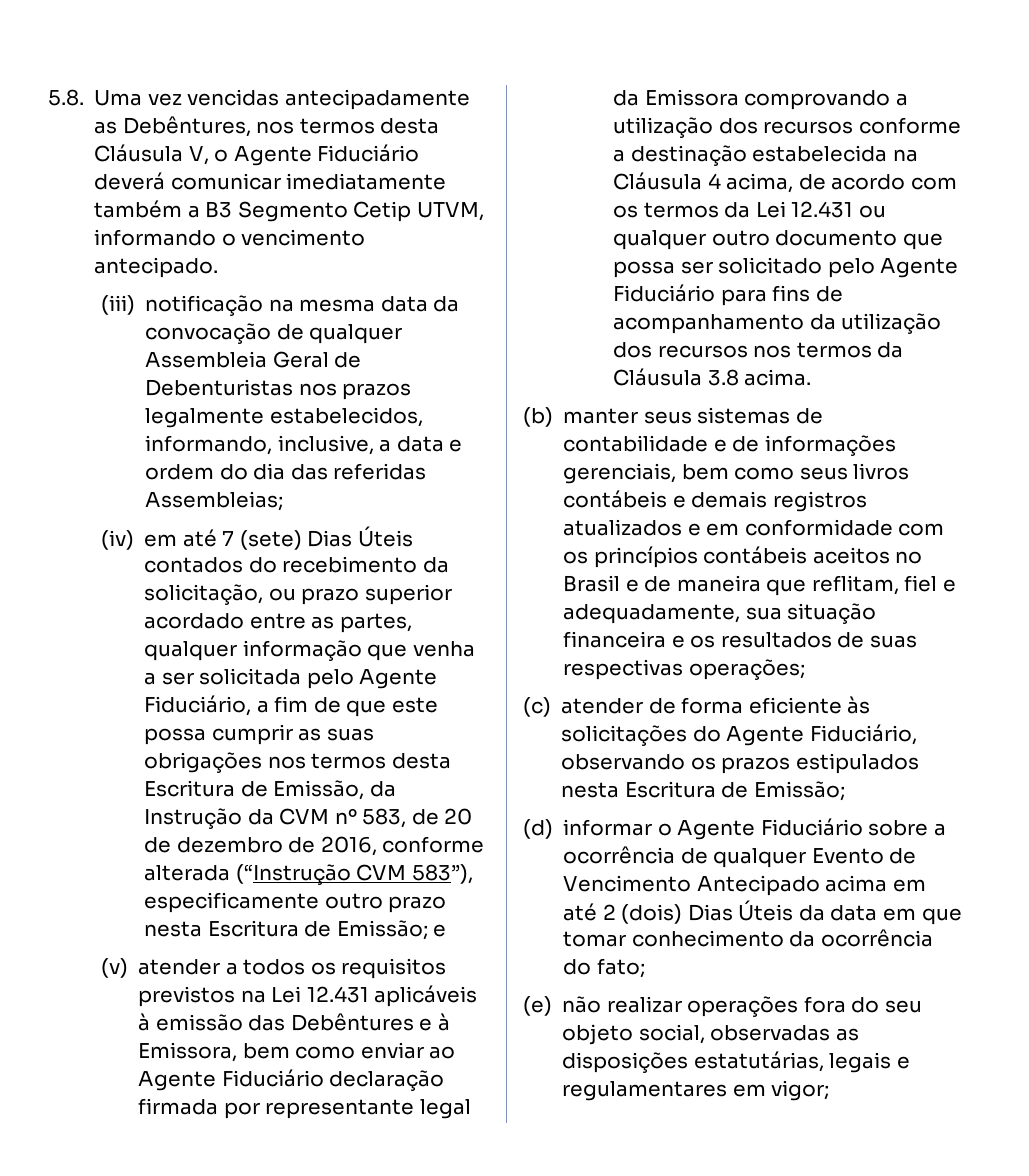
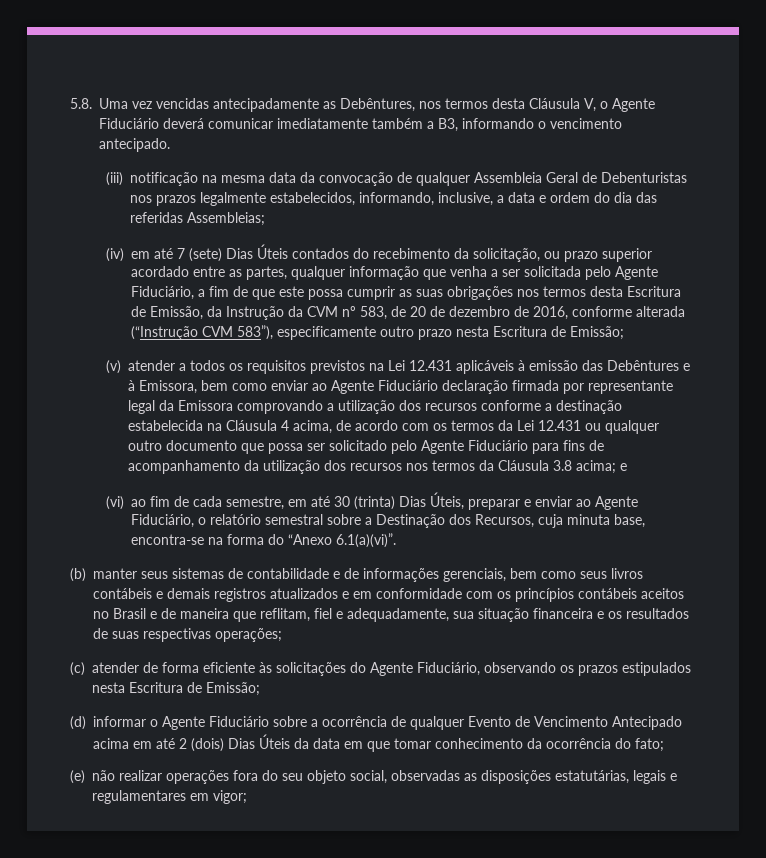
- 5.8. Uma vez vencidas antecipadamente as Debêntures, nos termos desta Cláusula V, o Agente Fiduciário deverá comunicar imediatamente também a B3 Segmento Cetip UTVM, informando o vencimento antecipado.
+ 5.8. Uma vez vencidas antecipadamente as Debêntures, nos termos desta Cláusula V, o Agente Fiduciário deverá comunicar imediatamente também a B3, informando o vencimento antecipado.
- (iv) em até 7 (sete) Dias Úteis contados do recebimento da solicitação, ou prazo superior acordado entre as partes, qualquer informação que venha a ser solicitada pelo Agente Fiduciário, a fim de que este possa cumprir as suas obrigações nos termos desta Escritura de Emissão, da Instrução da CVM nº 583, de 20 de dezembro de 2016, conforme alterada (“Instrução CVM 583”), especificamente outro prazo nesta Escritura de Emissão; e
+ (iv) em até 7 (sete) Dias Úteis contados do recebimento da solicitação, ou prazo superior acordado entre as partes, qualquer informação que venha a ser solicitada pelo Agente Fiduciário, a fim de que este possa cumprir as suas obrigações nos termos desta Escritura de Emissão, da Instrução da CVM nº 583, de 20 de dezembro de 2016, conforme alterada (“Instrução CVM 583”), especificamente outro prazo nesta Escritura de Emissão;
- (v) atender a todos os requisitos previstos na Lei 12.431 aplicáveis à emissão das Debêntures e à Emissora, bem como enviar ao Agente Fiduciário declaração firmada por representante legal da Emissora comprovando a utilização dos recursos conforme a destinação estabelecida na Cláusula 4 acima, de acordo com os termos da Lei 12.431 ou qualquer outro documento que possa ser solicitado pelo Agente Fiduciário para fins de acompanhamento da utilização dos recursos nos termos da Cláusula 3.8 acima.
+ (v) atender a todos os requisitos previstos na Lei 12.431 aplicáveis à emissão das Debêntures e à Emissora, bem como enviar ao Agente Fiduciário declaração firmada por representante legal da Emissora comprovando a utilização dos recursos conforme a destinação estabelecida na Cláusula 4 acima, de acordo com os termos da Lei 12.431 ou qualquer outro documento que possa ser solicitado pelo Agente Fiduciário para fins de acompanhamento da utilização dos recursos nos termos da Cláusula 3.8 acima; e
+ (vi) ao fim de cada semestre, em até 30 (trinta) Dias Úteis, preparar e enviar ao Agente Fiduciário, o relatório semestral sobre a Destinação dos Recursos, cuja minuta base, encontra-se na forma do “Anexo 6.1(a)(vi)”.

